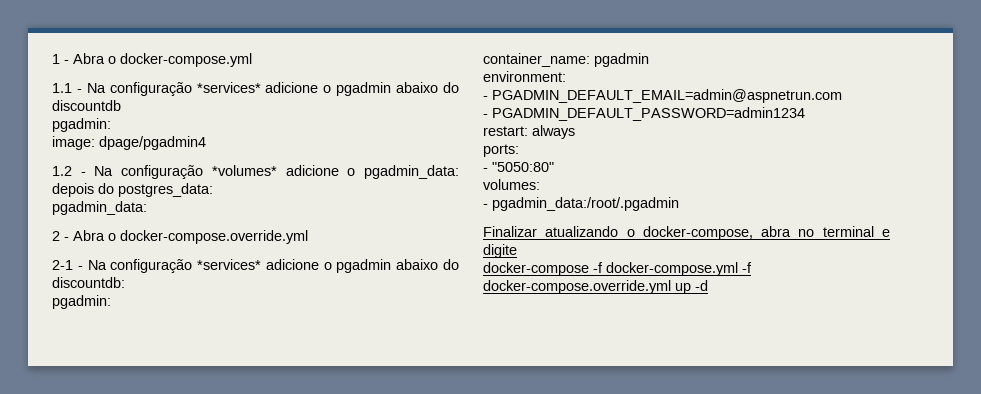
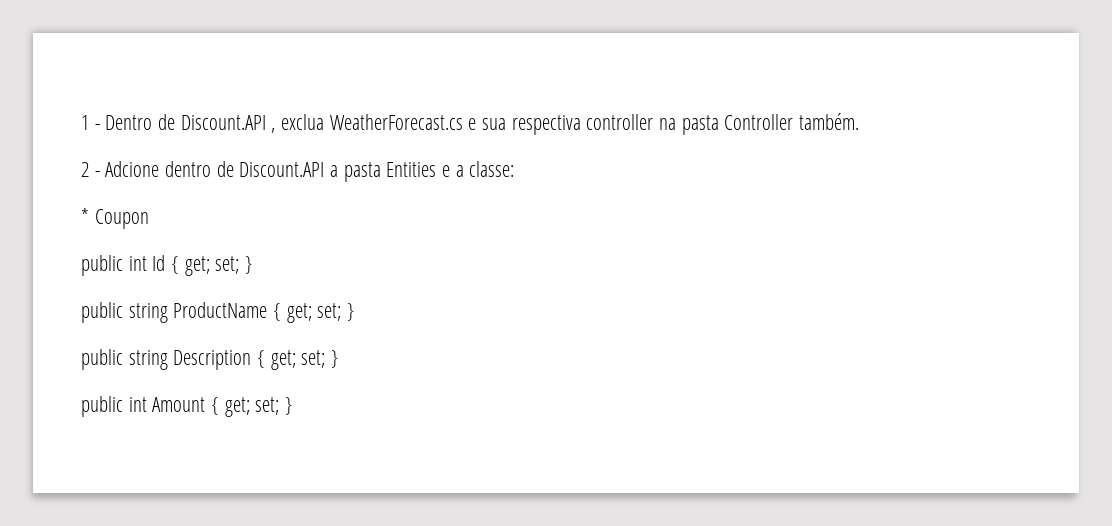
- 1 - Abra o docker-compose.yml
- 1.1 - Na configuração *services* adicione o pgadmin abaixo do discountdb
- pgadmin:
- image: dpage/pgadmin4
- 1.2 - Na configuração *volumes* adicione o pgadmin_data: depois do postgres_data:
- pgadmin_data:
- 2 - Abra o docker-compose.override.yml
- 2-1 - Na configuração *services* adicione o pgadmin abaixo do discountdb:
- pgadmin:
- container_name: pgadmin
- environment:
- - PGADMIN_DEFAULT_EMAIL=admin@aspnetrun.com
- - PGADMIN_DEFAULT_PASSWORD=admin1234
- restart: always
- ports:
- - "5050:80"
- volumes:
- - pgadmin_data:/root/.pgadmin
- Finalizar atualizando o docker-compose, abra no terminal e digite
- docker-compose -f docker-compose.yml -f docker-compose.override.yml up -d
+ 1 - Dentro de Discount.API , exclua WeatherForecast.cs e sua respectiva controller na pasta Controller também.
+ 2 - Adcione dentro de Discount.API a pasta Entities e a classe:
+ * Coupon
+ public int Id { get; set; }
+ public string ProductName { get; set; }
+ public string Description { get; set; }
+ public int Amount { get; set; }

